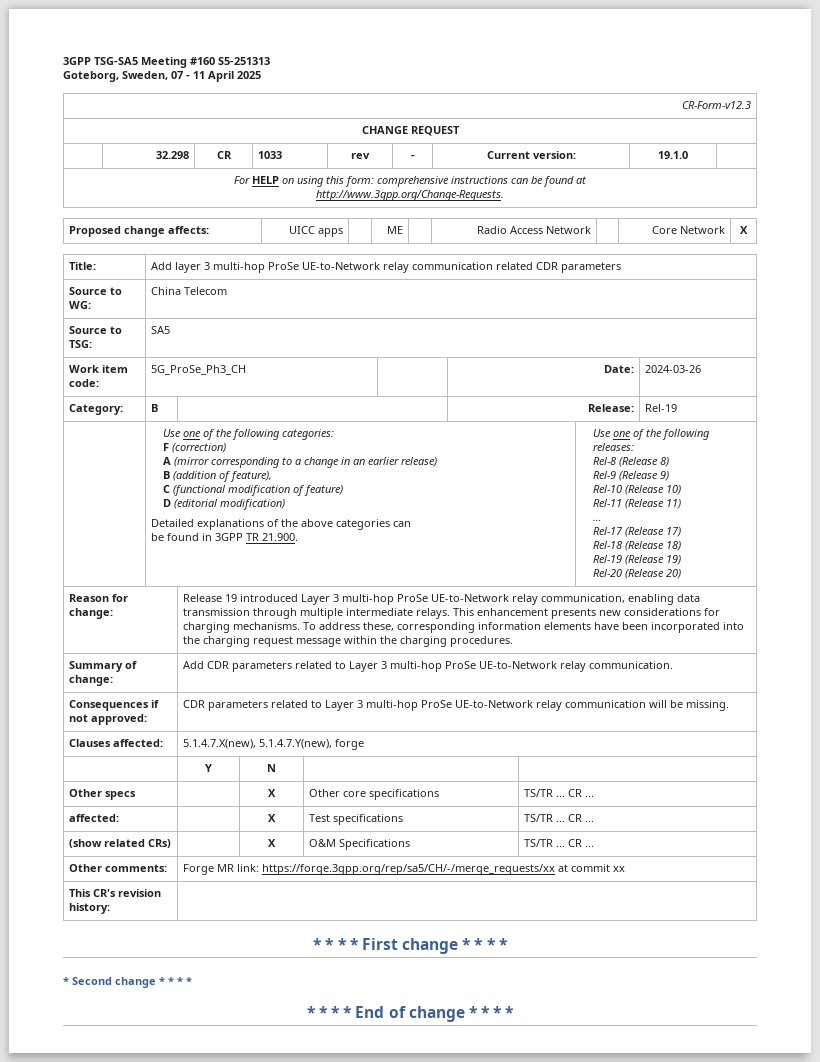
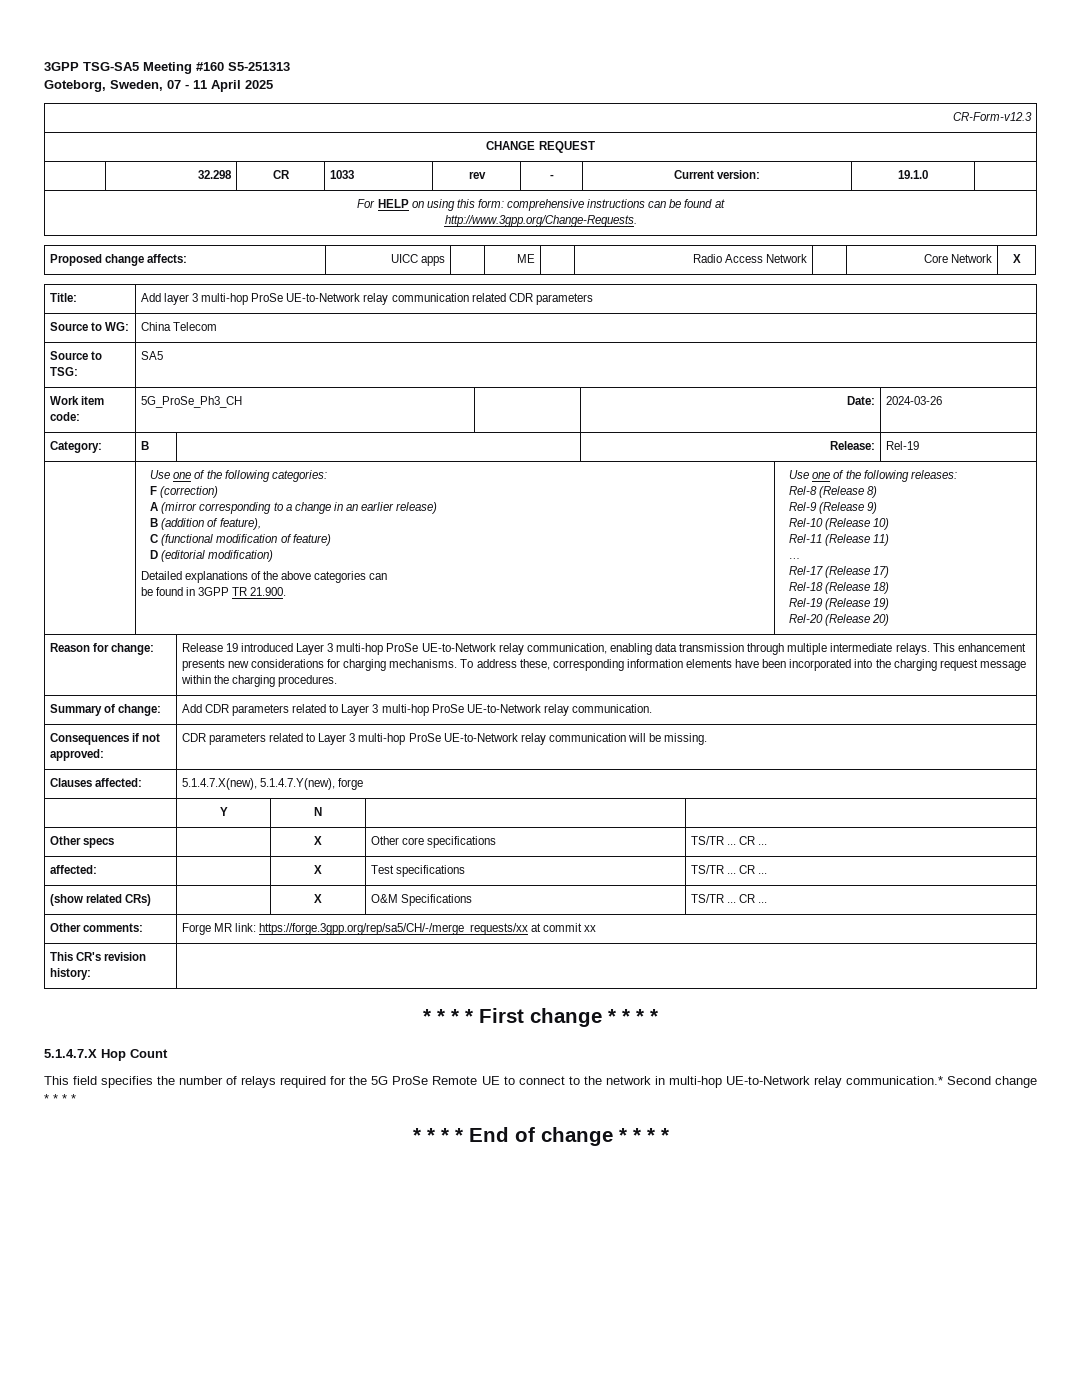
- * Second change * * * *
+ 5.1.4.7.X Hop Count
+ This field specifies the number of relays required for the 5G ProSe Remote UE to connect to the network in multi-hop UE-to-Network relay communication.* Second change * * * *

